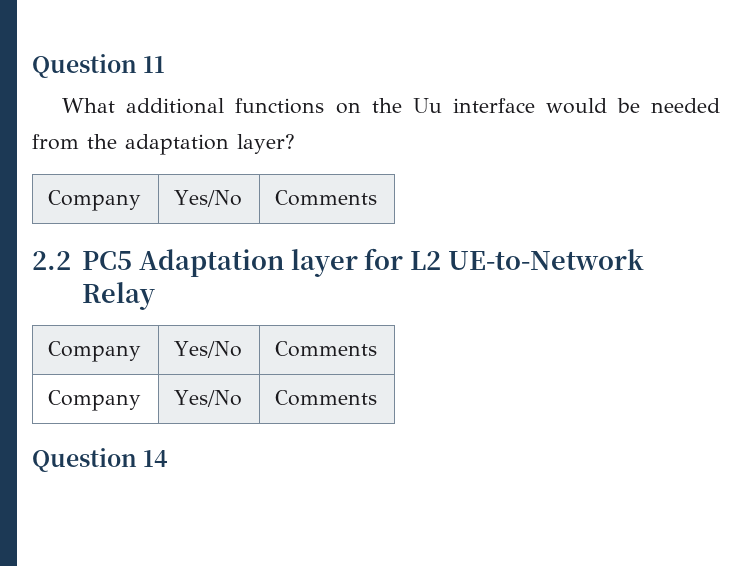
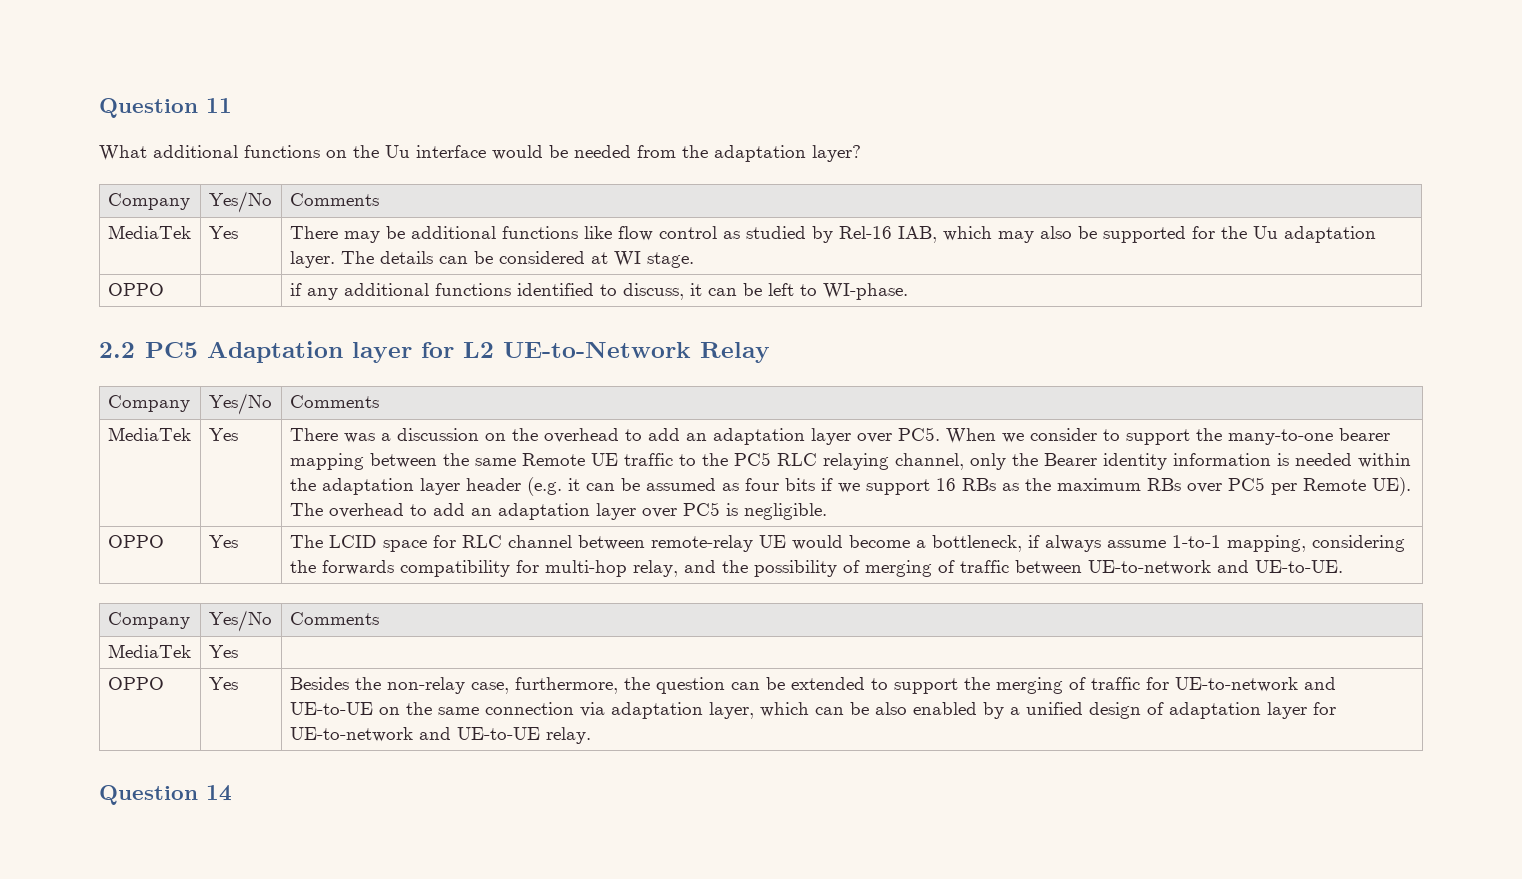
+ MediaTek | Yes | There may be additional functions like flow control as studied by Rel-16 IAB, which may also be supported for the Uu adaptation layer. The details can be considered at WI stage.
+ OPPO | | if any additional functions identified to discuss, it can be left to WI-phase.
  2.2 PC5 Adaptation layer for L2 UE-to-Network Relay
  Company | Yes/No | Comments
+ MediaTek | Yes | There was a discussion on the overhead to add an adaptation layer over PC5. When we consider to support the many-to-one bearer mapping between the same Remote UE traffic to the PC5 RLC relaying channel, only the Bearer identity information is needed within the adaptation layer header (e.g. it can be assumed as four bits if we support 16 RBs as the maximum RBs over PC5 per Remote UE). The overhead to add an adaptation layer over PC5 is negligible.
+ OPPO | Yes | The LCID space for RLC channel between remote-relay UE would become a bottleneck, if always assume 1-to-1 mapping, considering the forwards compatibility for multi-hop relay, and the possibility of merging of traffic between UE-to-network and UE-to-UE.
  Company | Yes/No | Comments
+ MediaTek | Yes |
+ OPPO | Yes | Besides the non-relay case, furthermore, the question can be extended to support the merging of traffic for UE-to-network and UE-to-UE on the same connection via adaptation layer, which can be also enabled by a unified design of adaptation layer for UE-to-network and UE-to-UE relay.

